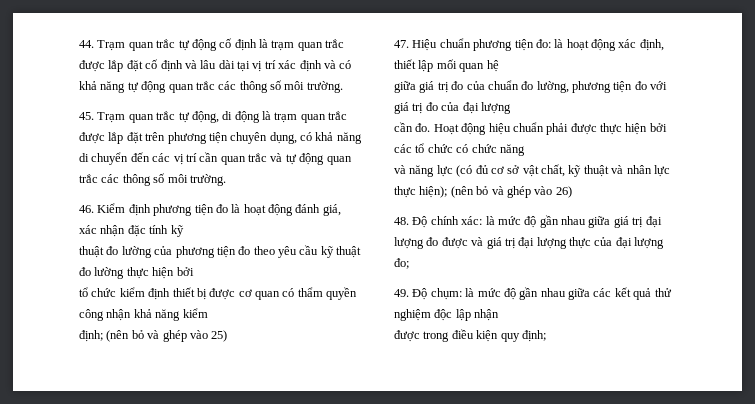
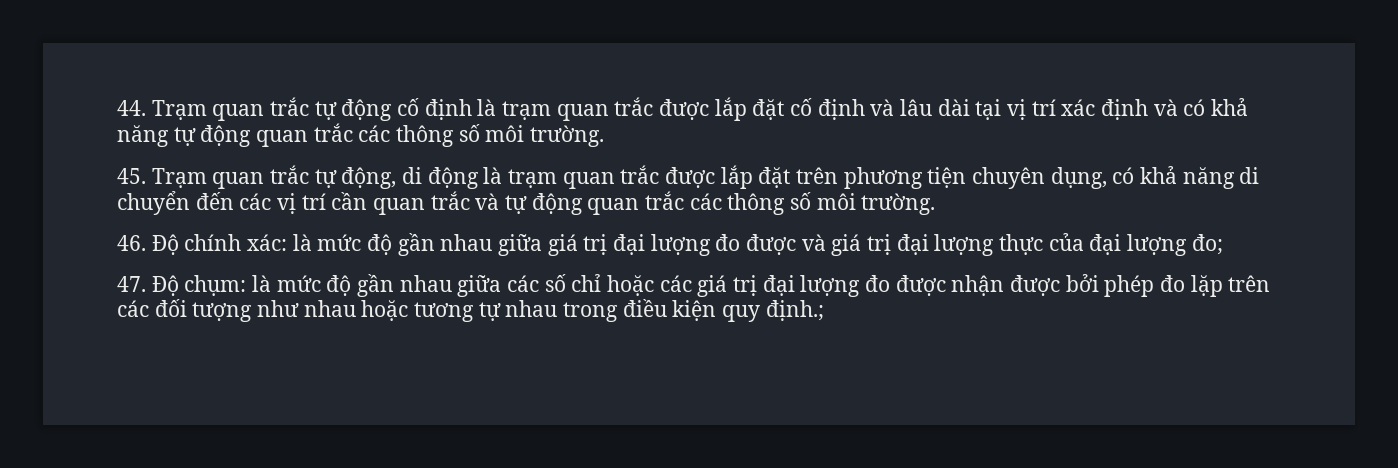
- 46. Kiểm định phương tiện đo là hoạt động đánh giá, xác nhận đặc tính kỹ
- thuật đo lường của phương tiện đo theo yêu cầu kỹ thuật đo lường thực hiện bởi
- tổ chức kiểm định thiết bị được cơ quan có thẩm quyền công nhận khả năng kiểm
- định; (nên bỏ và ghép vào 25)
- 47. Hiệu chuẩn phương tiện đo: là hoạt động xác định, thiết lập mối quan hệ
- giữa giá trị đo của chuẩn đo lường, phương tiện đo với giá trị đo của đại lượng
- cần đo. Hoạt động hiệu chuẩn phải được thực hiện bởi các tổ chức có chức năng
- và năng lực (có đủ cơ sở vật chất, kỹ thuật và nhân lực thực hiện); (nên bỏ và ghép vào 26)
- 48. Độ chính xác: là mức độ gần nhau giữa giá trị đại lượng đo được và giá trị đại lượng thực của đại lượng đo;
+ 46. Độ chính xác: là mức độ gần nhau giữa giá trị đại lượng đo được và giá trị đại lượng thực của đại lượng đo;
- 49. Độ chụm: là mức độ gần nhau giữa các kết quả thử nghiệm độc lập nhận
- được trong điều kiện quy định;
+ 47. Độ chụm: là mức độ gần nhau giữa các số chỉ hoặc các giá trị đại lượng đo được nhận được bởi phép đo lặp trên các đối tượng như nhau hoặc tương tự nhau trong điều kiện quy định.;

